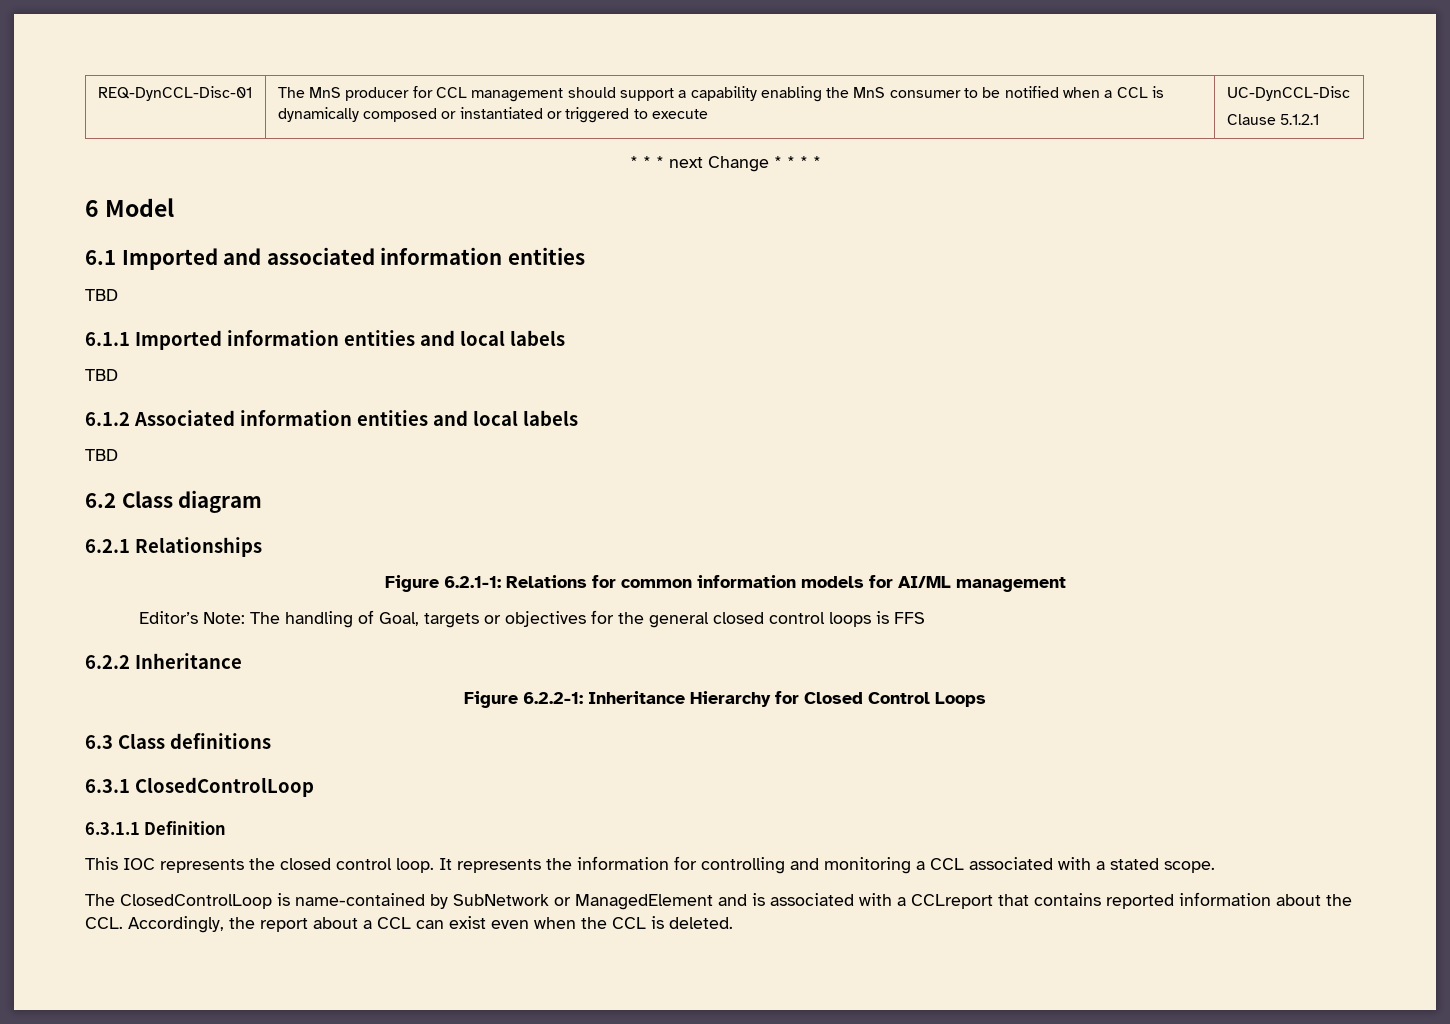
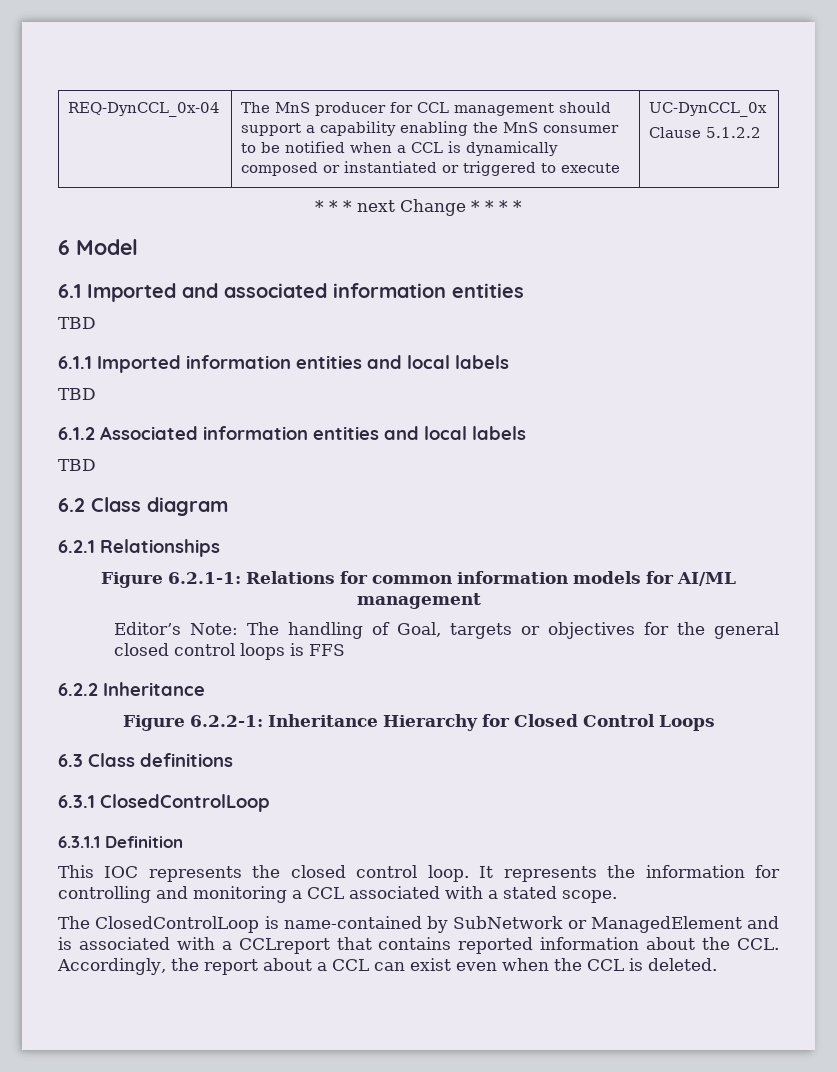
- REQ-DynCCL-Disc-01 | The MnS producer for CCL management should support a capability enabling the MnS consumer to be notified when a CCL is dynamically composed or instantiated or triggered to execute | UC-DynCCL-Disc
- Clause 5.1.2.1
+ REQ-DynCCL_0x-04 | The MnS producer for CCL management should support a capability enabling the MnS consumer to be notified when a CCL is dynamically composed or instantiated or triggered to execute | UC-DynCCL_0x
+ Clause 5.1.2.2

